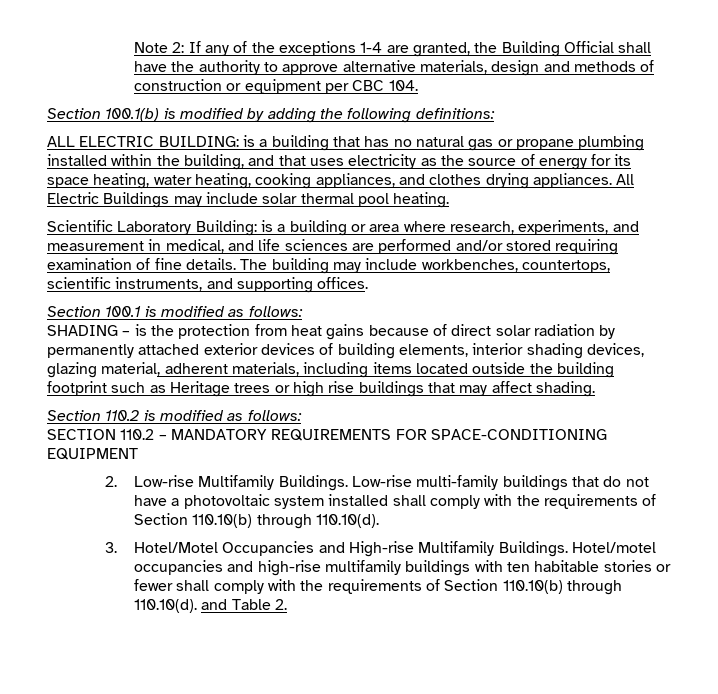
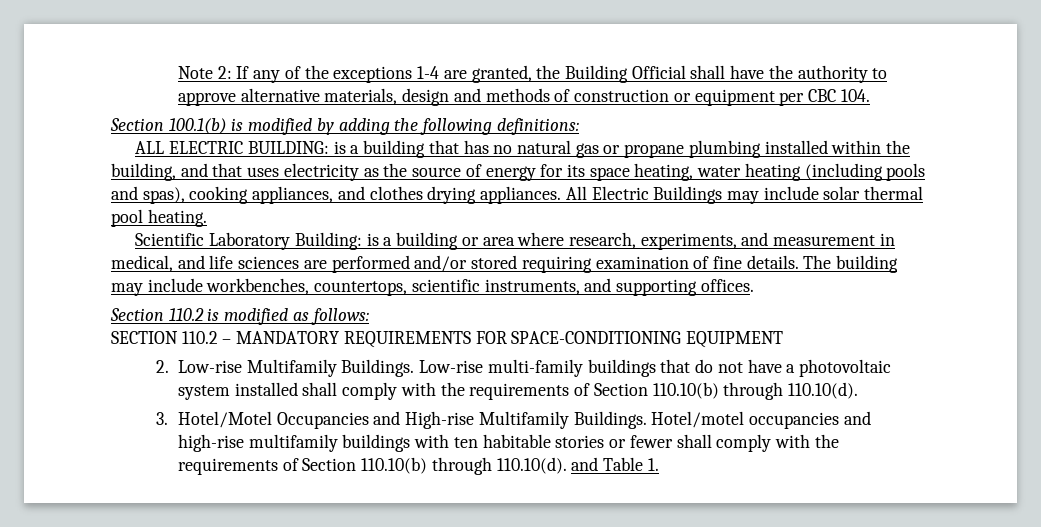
- ALL ELECTRIC BUILDING: is a building that has no natural gas or propane plumbing installed within the building, and that uses electricity as the source of energy for its space heating, water heating, cooking appliances, and clothes drying appliances.
+ ALL ELECTRIC BUILDING: is a building that has no natural gas or propane plumbing installed within the building, and that uses electricity as the source of energy for its space heating, water heating (including pools and spas), cooking appliances, and clothes drying appliances.
- Section 100.1 is modified as follows:
- SHADING – is the protection from heat gains because of direct solar radiation by permanently attached exterior devices of building elements, interior shading devices, glazing material, adherent materials, including items located outside the building footprint such as Heritage trees or high rise buildings that may affect shading.
- Hotel/motel occupancies and high-rise multifamily buildings with ten habitable stories or fewer shall comply with the requirements of Section 110.10(b) through 110.10(d). and Table 2.
+ Hotel/motel occupancies and high-rise multifamily buildings with ten habitable stories or fewer shall comply with the requirements of Section 110.10(b) through 110.10(d). and Table 1.

